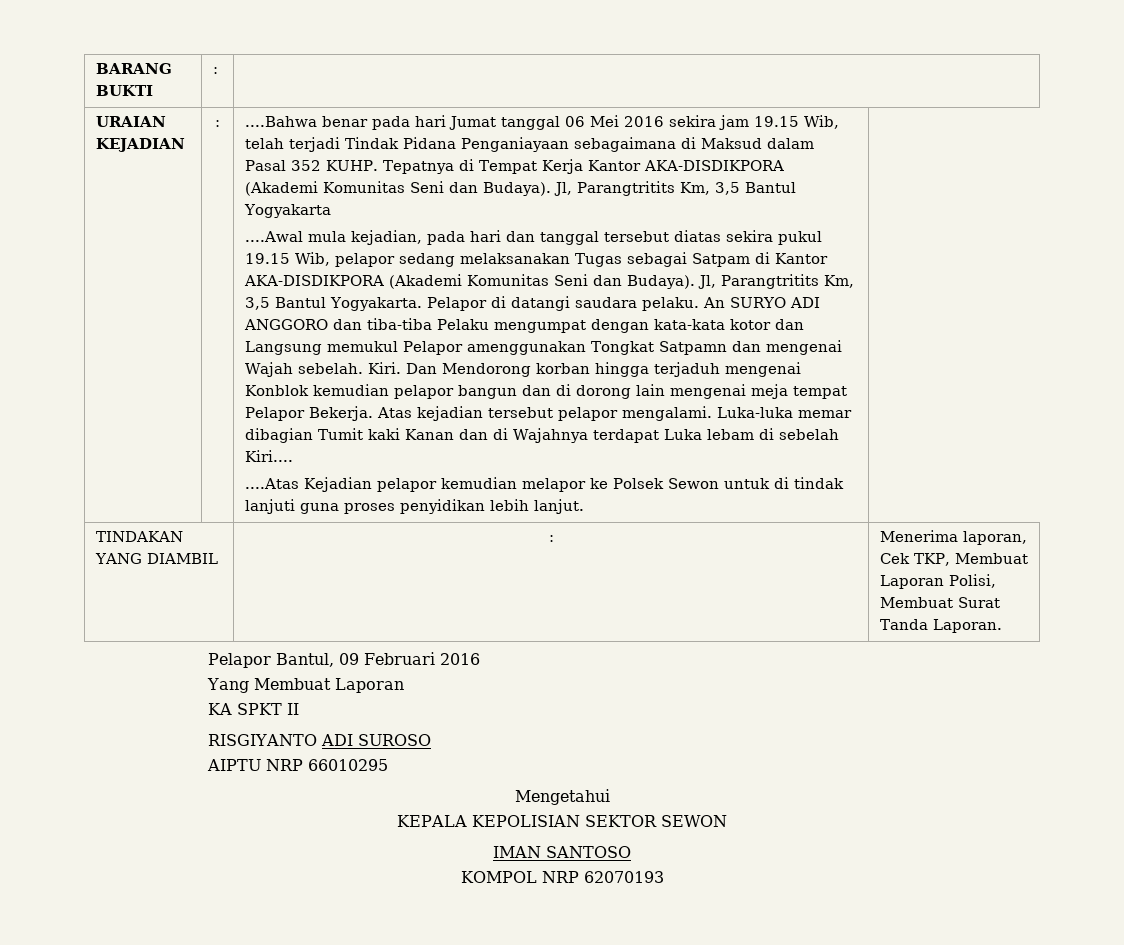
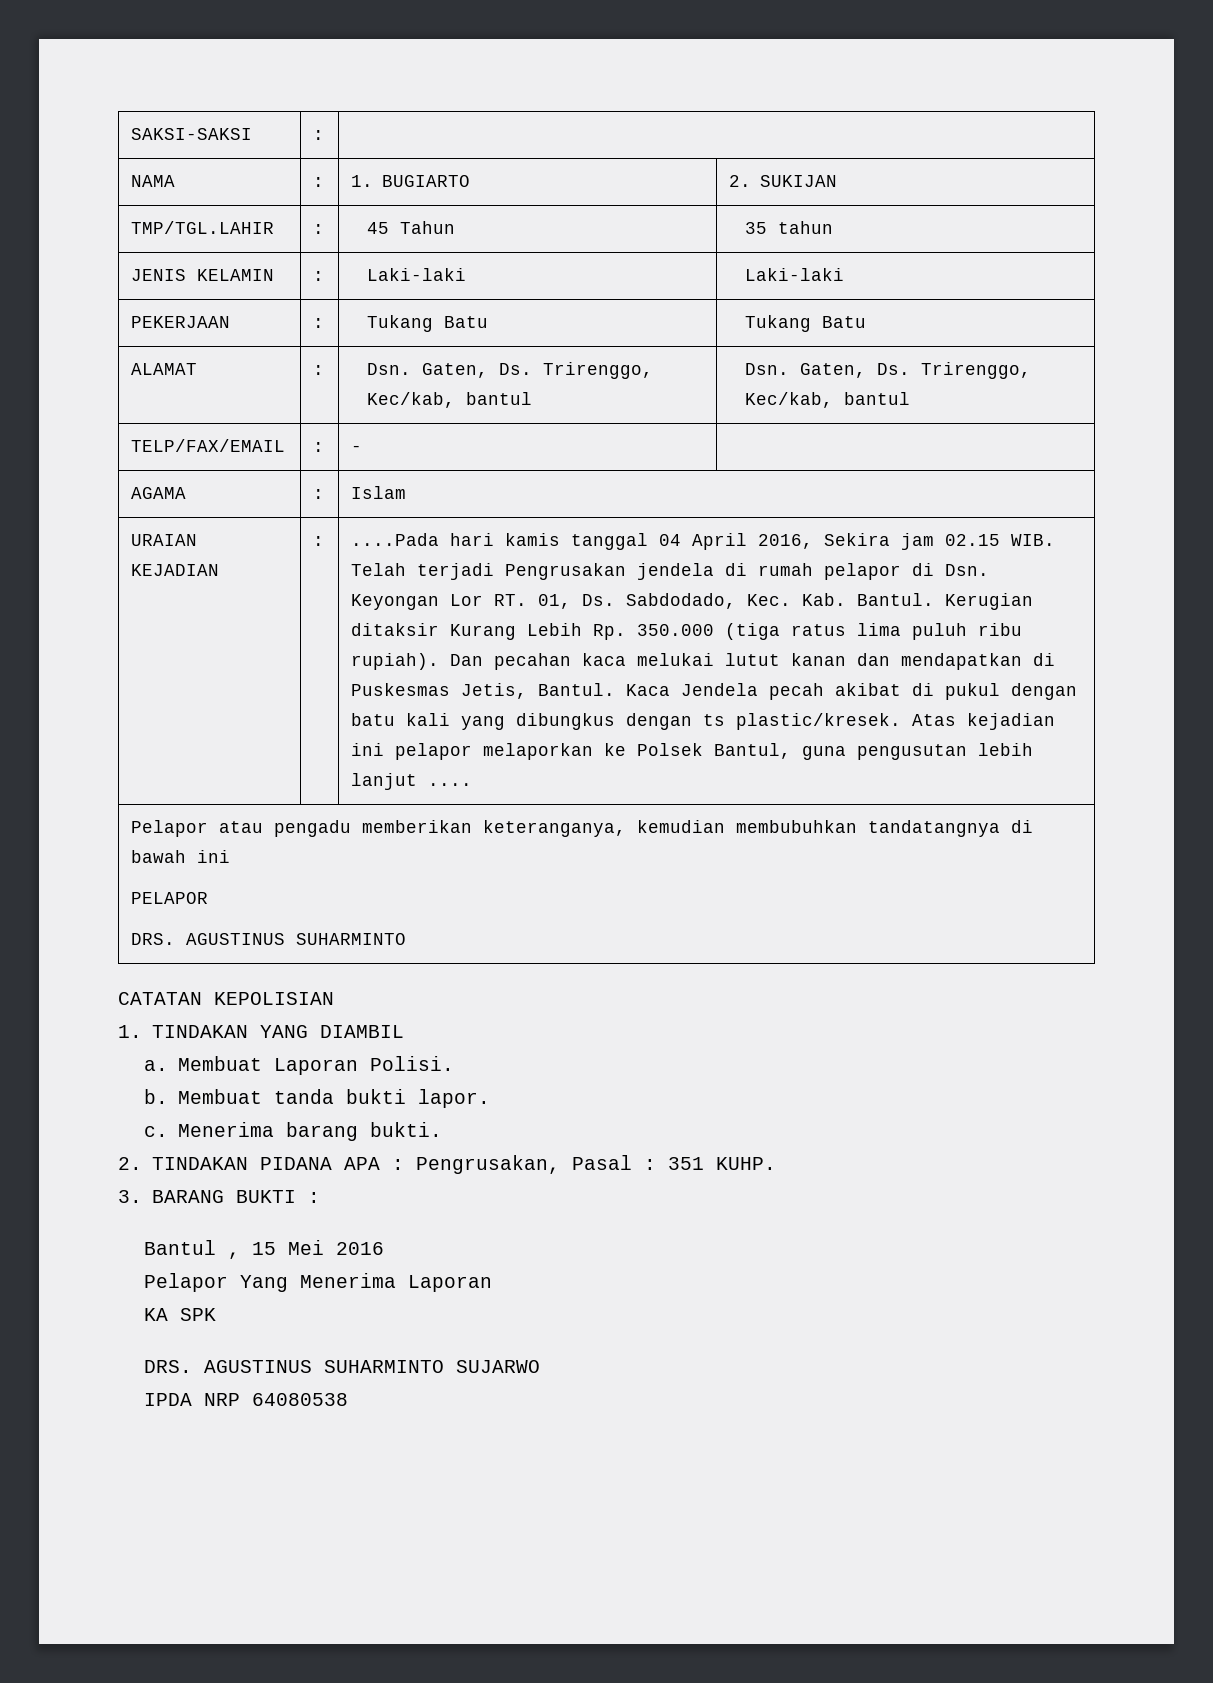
- BARANG BUKTI | : |
+ SAKSI-SAKSI | : |
- URAIAN KEJADIAN | : | ....Bahwa benar pada hari Jumat tanggal 06 Mei 2016 sekira jam 19.15 Wib, telah terjadi Tindak Pidana Penganiayaan sebagaimana di Maksud dalam Pasal 352 KUHP. Tepatnya di Tempat Kerja Kantor AKA-DISDIKPORA (Akademi Komunitas Seni dan Budaya). Jl, Parangtritits Km, 3,5 Bantul Yogyakarta
- ....Awal mula kejadian, pada hari dan tanggal tersebut diatas sekira pukul 19.15 Wib, pelapor sedang melaksanakan Tugas sebagai Satpam di Kantor AKA-DISDIKPORA (Akademi Komunitas Seni dan Budaya). Jl, Parangtritits Km, 3,5 Bantul Yogyakarta. Pelapor di datangi saudara pelaku. An SURYO ADI ANGGORO dan tiba-tiba Pelaku mengumpat dengan kata-kata kotor dan Langsung memukul Pelapor amenggunakan Tongkat Satpamn dan mengenai Wajah sebelah. Kiri. Dan Mendorong korban hingga terjaduh mengenai Konblok kemudian pelapor bangun dan di dorong lain mengenai meja tempat Pelapor Bekerja. Atas kejadian tersebut pelapor mengalami. Luka-luka memar dibagian Tumit kaki Kanan dan di Wajahnya terdapat Luka lebam di sebelah Kiri....
- ....Atas Kejadian pelapor kemudian melapor ke Polsek Sewon untuk di tindak lanjuti guna proses penyidikan lebih lanjut.
- TINDAKAN YANG DIAMBIL | : | Menerima laporan, Cek TKP, Membuat Laporan Polisi, Membuat Surat Tanda Laporan.
- Pelapor Bantul, 09 Februari 2016
- Yang Membuat Laporan
- KA SPKT II
- RISGIYANTO ADI SUROSO
- AIPTU NRP 66010295
- Mengetahui
- KEPALA KEPOLISIAN SEKTOR SEWON
- IMAN SANTOSO
- KOMPOL NRP 62070193
+ NAMA | : | 1. BUGIARTO | 2. SUKIJAN
+ TMP/TGL.LAHIR | : | 45 Tahun | 35 tahun
+ JENIS KELAMIN | : | Laki-laki | Laki-laki
+ PEKERJAAN | : | Tukang Batu | Tukang Batu
+ ALAMAT | : | Dsn. Gaten, Ds. Trirenggo, Kec/kab, bantul | Dsn. Gaten, Ds. Trirenggo, Kec/kab, bantul
+ TELP/FAX/EMAIL | : | - |
+ AGAMA | : | Islam
+ URAIAN KEJADIAN | : | ....Pada hari kamis tanggal 04 April 2016, Sekira jam 02.15 WIB. Telah terjadi Pengrusakan jendela di rumah pelapor di Dsn. Keyongan Lor RT. 01, Ds. Sabdodado, Kec. Kab. Bantul. Kerugian ditaksir Kurang Lebih Rp. 350.000 (tiga ratus lima puluh ribu rupiah). Dan pecahan kaca melukai lutut kanan dan mendapatkan di Puskesmas Jetis, Bantul. Kaca Jendela pecah akibat di pukul dengan batu kali yang dibungkus dengan ts plastic/kresek. Atas kejadian ini pelapor melaporkan ke Polsek Bantul, guna pengusutan lebih lanjut ....
+ Pelapor atau pengadu memberikan keteranganya, kemudian membubuhkan tandatangnya di bawah ini
+ PELAPOR
+ DRS. AGUSTINUS SUHARMINTO
+ CATATAN KEPOLISIAN
+ 1. TINDAKAN YANG DIAMBIL
+ a. Membuat Laporan Polisi.
+ b. Membuat tanda bukti lapor.
+ c. Menerima barang bukti.
+ 2. TINDAKAN PIDANA APA : Pengrusakan, Pasal : 351 KUHP.
+ 3. BARANG BUKTI :
+ Bantul , 15 Mei 2016
+ Pelapor Yang Menerima Laporan
+ KA SPK
+ DRS. AGUSTINUS SUHARMINTO SUJARWO
+ IPDA NRP 64080538

